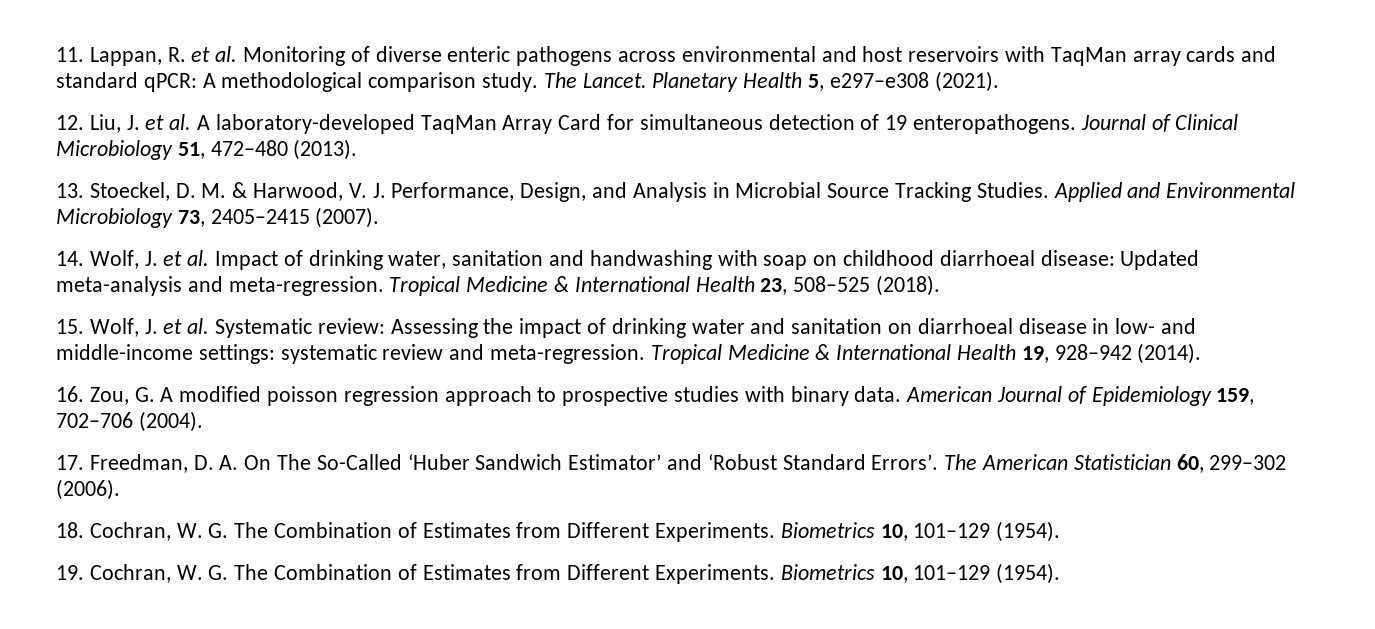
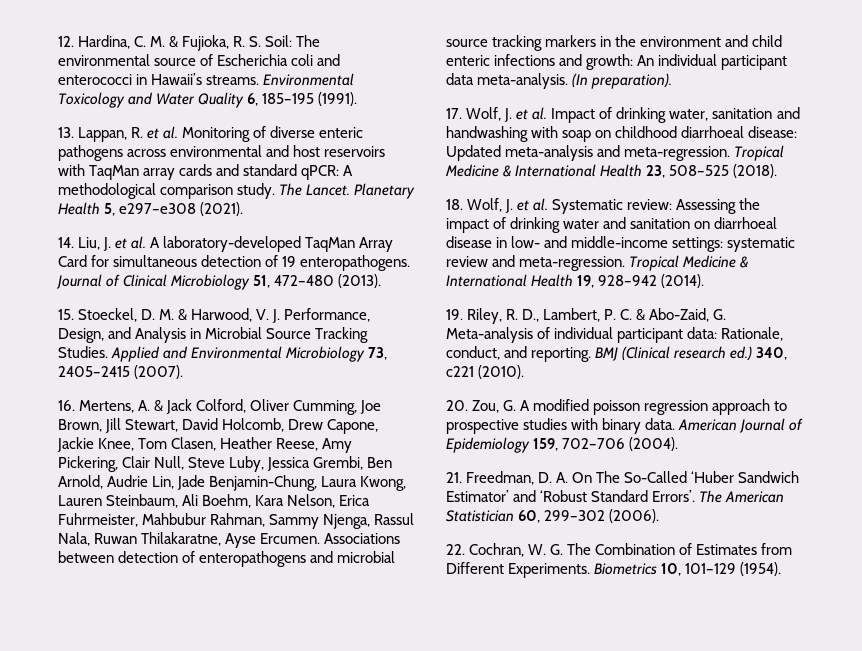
- 11. Lappan, R. et al. Monitoring of diverse enteric pathogens across environmental and host reservoirs with TaqMan array cards and standard qPCR: A methodological comparison study.
+ 12. Hardina, C. M. & Fujioka, R. S. Soil: The environmental source of Escherichia coli and enterococci in Hawaii’s streams. Environmental Toxicology and Water Quality 6, 185–195 (1991).
+ 13. Lappan, R. et al. Monitoring of diverse enteric pathogens across environmental and host reservoirs with TaqMan array cards and standard qPCR: A methodological comparison study.
- 12. Liu, J. et al. A laboratory-developed TaqMan Array Card for simultaneous detection of 19 enteropathogens.
+ 14. Liu, J. et al. A laboratory-developed TaqMan Array Card for simultaneous detection of 19 enteropathogens.
- 13. Stoeckel, D. M. & Harwood, V. J. Performance, Design, and Analysis in Microbial Source Tracking Studies.
+ 15. Stoeckel, D. M. & Harwood, V. J. Performance, Design, and Analysis in Microbial Source Tracking Studies.
- 14. Wolf, J. et al. Impact of drinking water, sanitation and handwashing with soap on childhood diarrhoeal disease: Updated meta-analysis and meta-regression.
+ 16. Mertens, A. & Jack Colford, Oliver Cumming, Joe Brown, Jill Stewart, David Holcomb, Drew Capone, Jackie Knee, Tom Clasen, Heather Reese, Amy Pickering, Clair Null, Steve Luby, Jessica Grembi, Ben Arnold, Audrie Lin, Jade Benjamin-Chung, Laura Kwong, Lauren Steinbaum, Ali Boehm, Kara Nelson, Erica Fuhrmeister, Mahbubur Rahman, Sammy Njenga, Rassul Nala, Ruwan Thilakaratne, Ayse Ercumen. Associations between detection of enteropathogens and microbial source tracking markers in the environment and child enteric infections and growth: An individual participant data meta-analysis. (In preparation).
+ 17. Wolf, J. et al. Impact of drinking water, sanitation and handwashing with soap on childhood diarrhoeal disease: Updated meta-analysis and meta-regression.
- 15. Wolf, J. et al. Systematic review: Assessing the impact of drinking water and sanitation on diarrhoeal disease in low- and middle-income settings: systematic review and meta-regression.
+ 18. Wolf, J. et al. Systematic review: Assessing the impact of drinking water and sanitation on diarrhoeal disease in low- and middle-income settings: systematic review and meta-regression.
- 16. Zou, G. A modified poisson regression approach to prospective studies with binary data.
+ 19. Riley, R. D., Lambert, P. C. & Abo-Zaid, G. Meta-analysis of individual participant data: Rationale, conduct, and reporting. BMJ (Clinical research ed.) 340, c221 (2010).
+ 20. Zou, G. A modified poisson regression approach to prospective studies with binary data.
- 17. Freedman, D. A. On The So-Called ‘Huber Sandwich Estimator’ and ‘Robust Standard Errors’.
+ 21. Freedman, D. A. On The So-Called ‘Huber Sandwich Estimator’ and ‘Robust Standard Errors’.
- 18. Cochran, W. G. The Combination of Estimates from Different Experiments.
+ 22. Cochran, W. G. The Combination of Estimates from Different Experiments.
- 19. Cochran, W. G. The Combination of Estimates from Different Experiments. Biometrics 10, 101–129 (1954).

